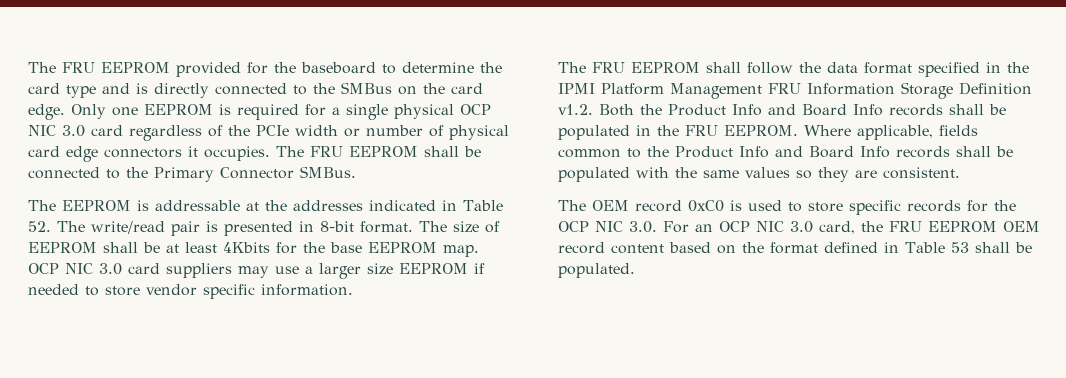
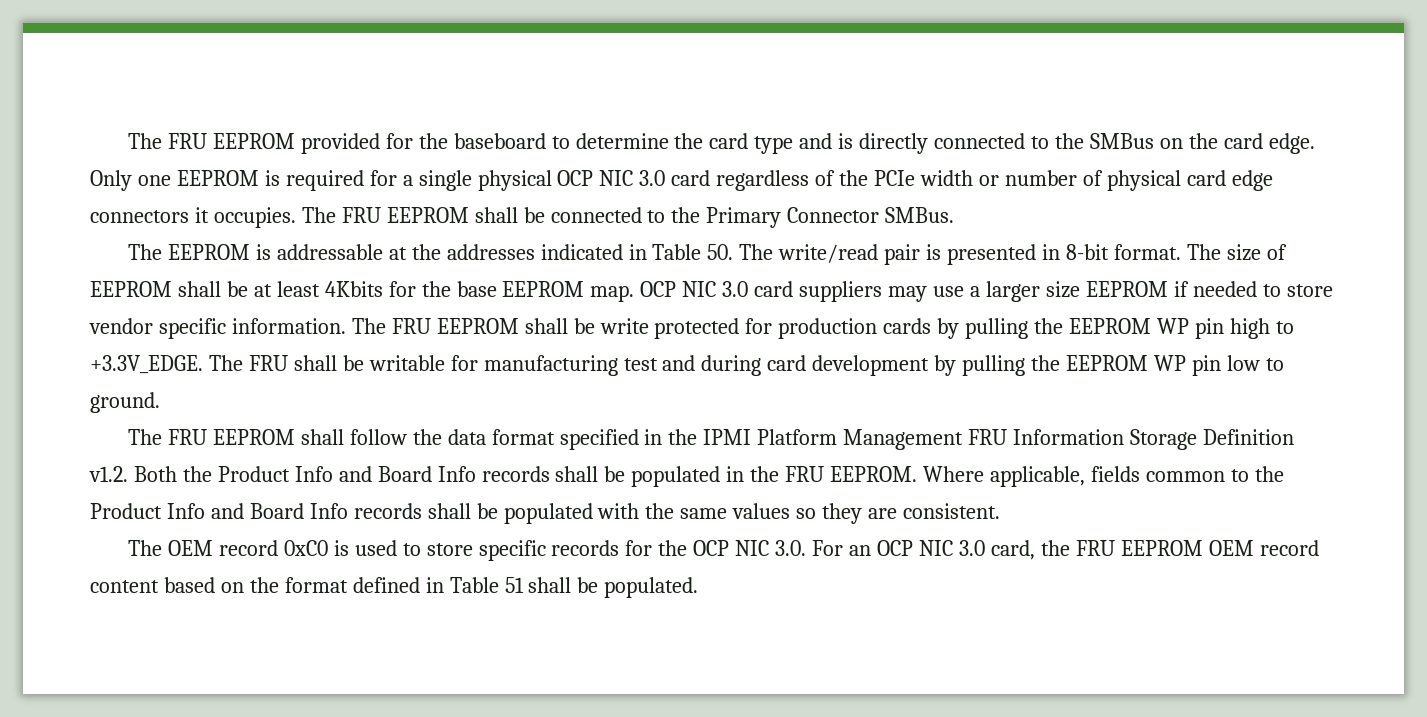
- The EEPROM is addressable at the addresses indicated in Table 52. The write/read pair is presented in 8-bit format.
+ The EEPROM is addressable at the addresses indicated in Table 50. The write/read pair is presented in 8-bit format.
+ The FRU EEPROM shall be write protected for production cards by pulling the EEPROM WP pin high to +3.3V_EDGE. The FRU shall be writable for manufacturing test and during card development by pulling the EEPROM WP pin low to ground.
- The OEM record 0xC0 is used to store specific records for the OCP NIC 3.0. For an OCP NIC 3.0 card, the FRU EEPROM OEM record content based on the format defined in Table 53 shall be populated.
+ The OEM record 0xC0 is used to store specific records for the OCP NIC 3.0. For an OCP NIC 3.0 card, the FRU EEPROM OEM record content based on the format defined in Table 51 shall be populated.

